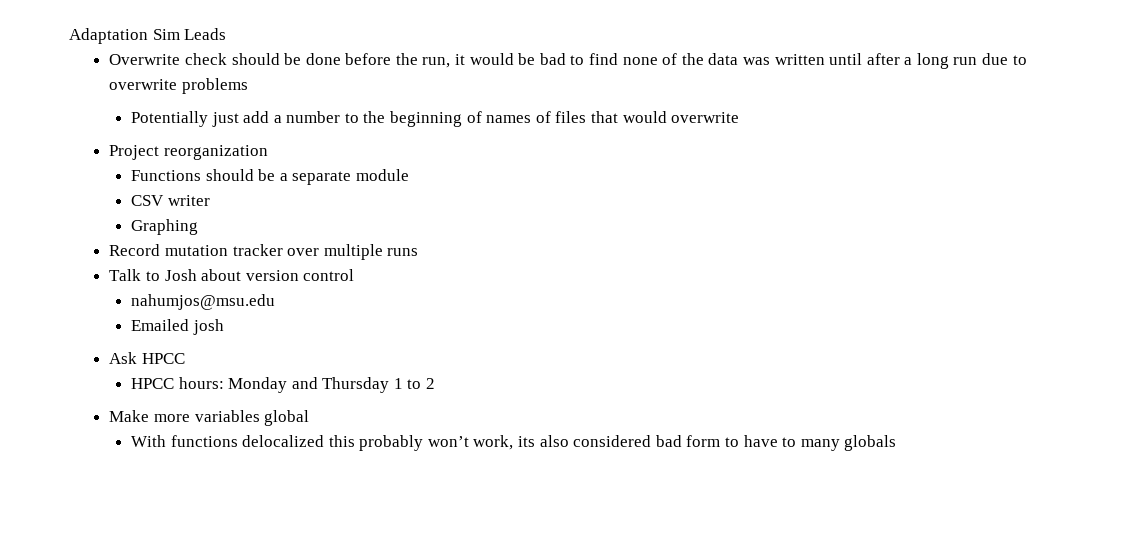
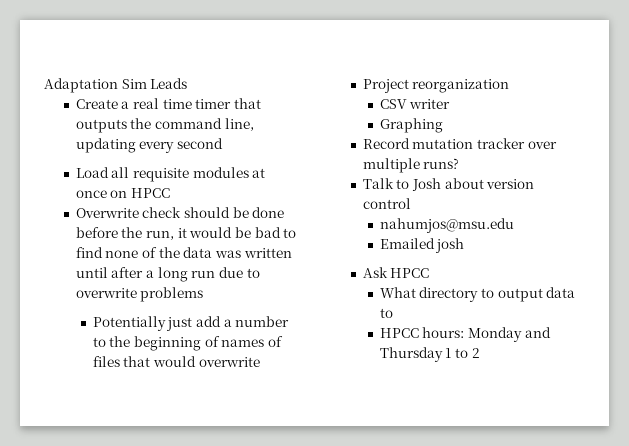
+ Create a real time timer that outputs the command line, updating every second
+ Load all requisite modules at once on HPCC
- Functions should be a separate module
- Record mutation tracker over multiple runs
+ Record mutation tracker over multiple runs?
+ What directory to output data to
- Make more variables global
- With functions delocalized this probably won’t work, its also considered bad form to have to many globals

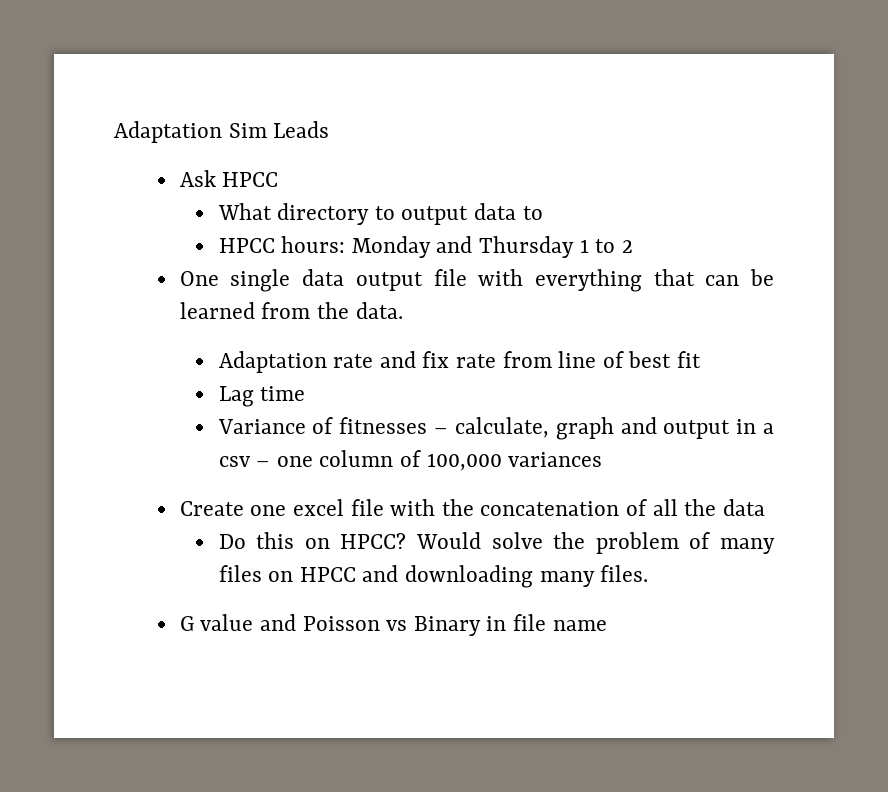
- Create a real time timer that outputs the command line, updating every second
- Load all requisite modules at once on HPCC
- Overwrite check should be done before the run, it would be bad to find none of the data was written until after a long run due to overwrite problems
- Potentially just add a number to the beginning of names of files that would overwrite
- Project reorganization
- CSV writer
- Graphing
- Record mutation tracker over multiple runs?
- Talk to Josh about version control
- nahumjos@msu.edu
- Emailed josh
+ One single data output file with everything that can be learned from the data.
+ Adaptation rate and fix rate from line of best fit
+ Lag time
+ Variance of fitnesses – calculate, graph and output in a csv – one column of 100,000 variances
+ Create one excel file with the concatenation of all the data
+ Do this on HPCC? Would solve the problem of many files on HPCC and downloading many files.
+ G value and Poisson vs Binary in file name

